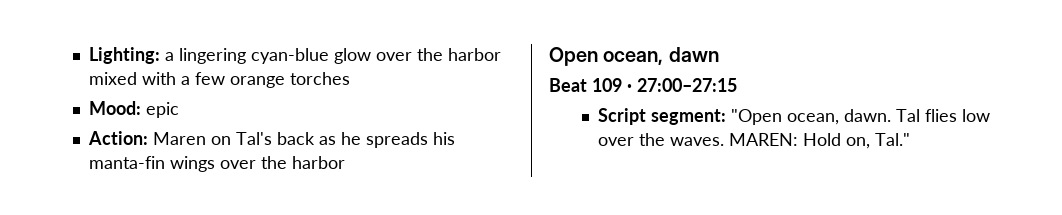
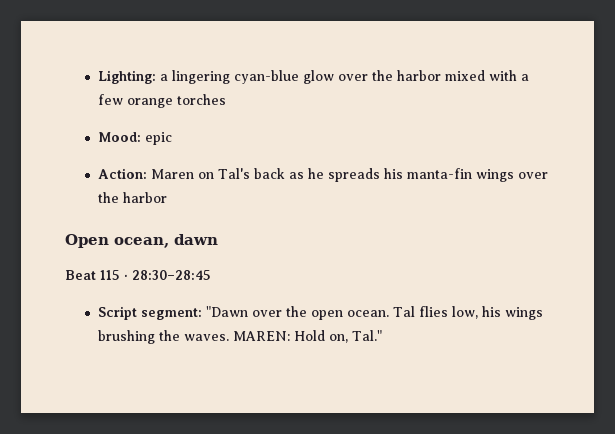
- Beat 109 · 27:00–27:15
+ Beat 115 · 28:30–28:45
- Script segment: "Open ocean, dawn. Tal flies low over the waves.
+ Script segment: "Dawn over the open ocean. Tal flies low, his wings brushing the waves.

